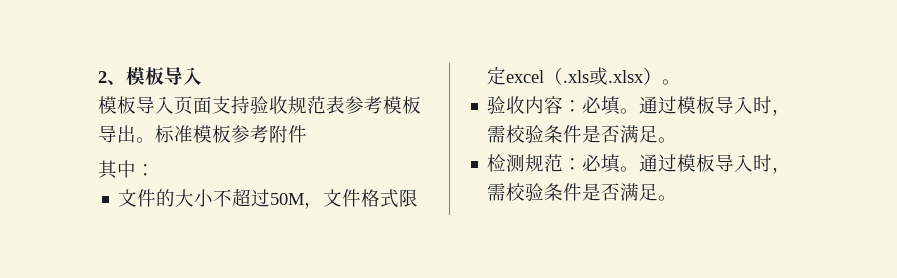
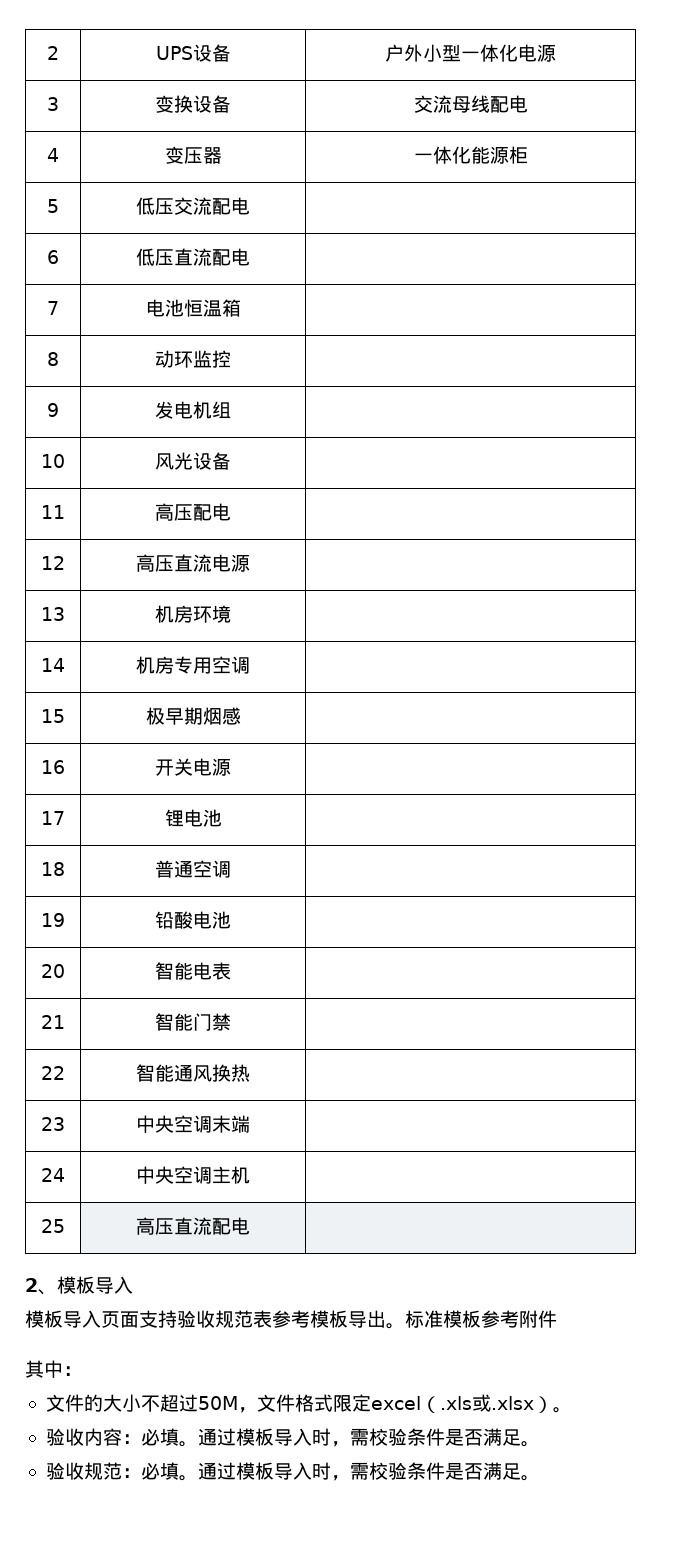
+ 2 | UPS设备 | 户外小型一体化电源
+ 3 | 变换设备 | 交流母线配电
+ 4 | 变压器 | 一体化能源柜
+ 5 | 低压交流配电 |
+ 6 | 低压直流配电 |
+ 7 | 电池恒温箱 |
+ 8 | 动环监控 |
+ 9 | 发电机组 |
+ 10 | 风光设备 |
+ 11 | 高压配电 |
+ 12 | 高压直流电源 |
+ 13 | 机房环境 |
+ 14 | 机房专用空调 |
+ 15 | 极早期烟感 |
+ 16 | 开关电源 |
+ 17 | 锂电池 |
+ 18 | 普通空调 |
+ 19 | 铅酸电池 |
+ 20 | 智能电表 |
+ 21 | 智能门禁 |
+ 22 | 智能通风换热 |
+ 23 | 中央空调末端 |
+ 24 | 中央空调主机 |
+ 25 | 高压直流配电 |
- 检测规范：必填。
+ 验收规范：必填。

